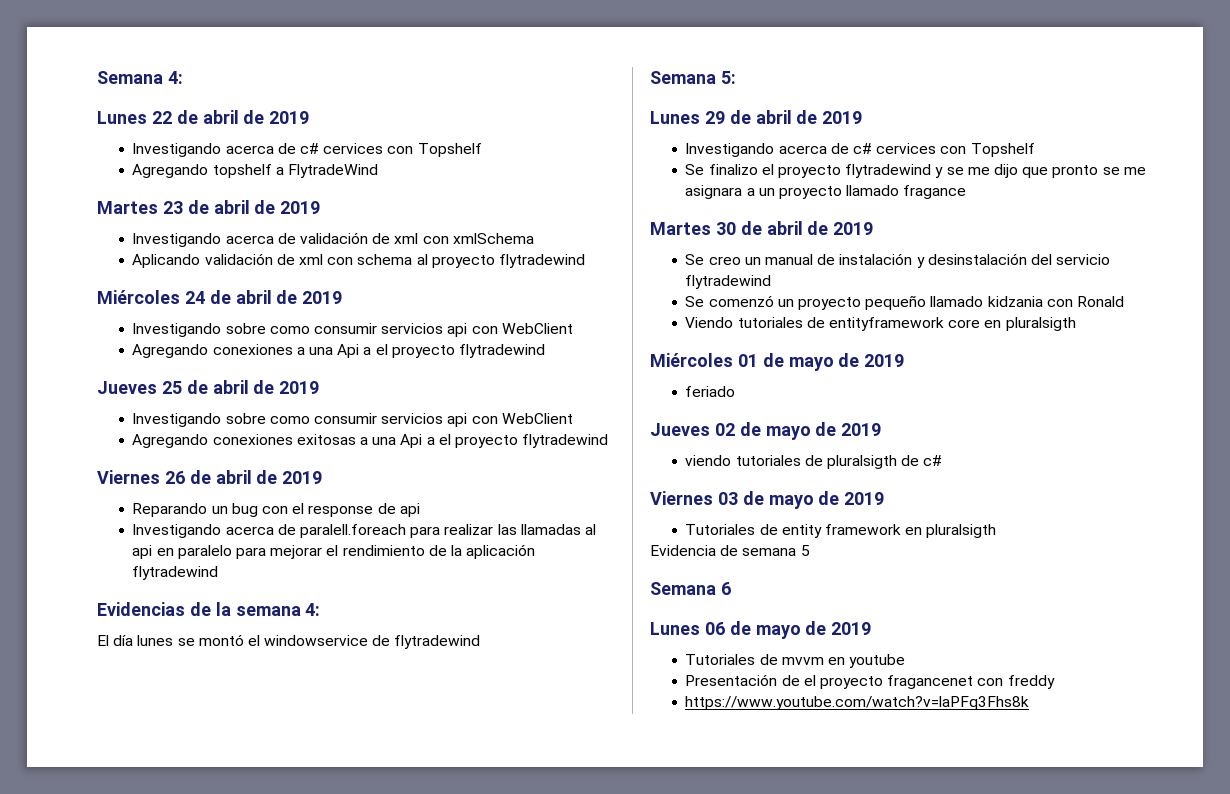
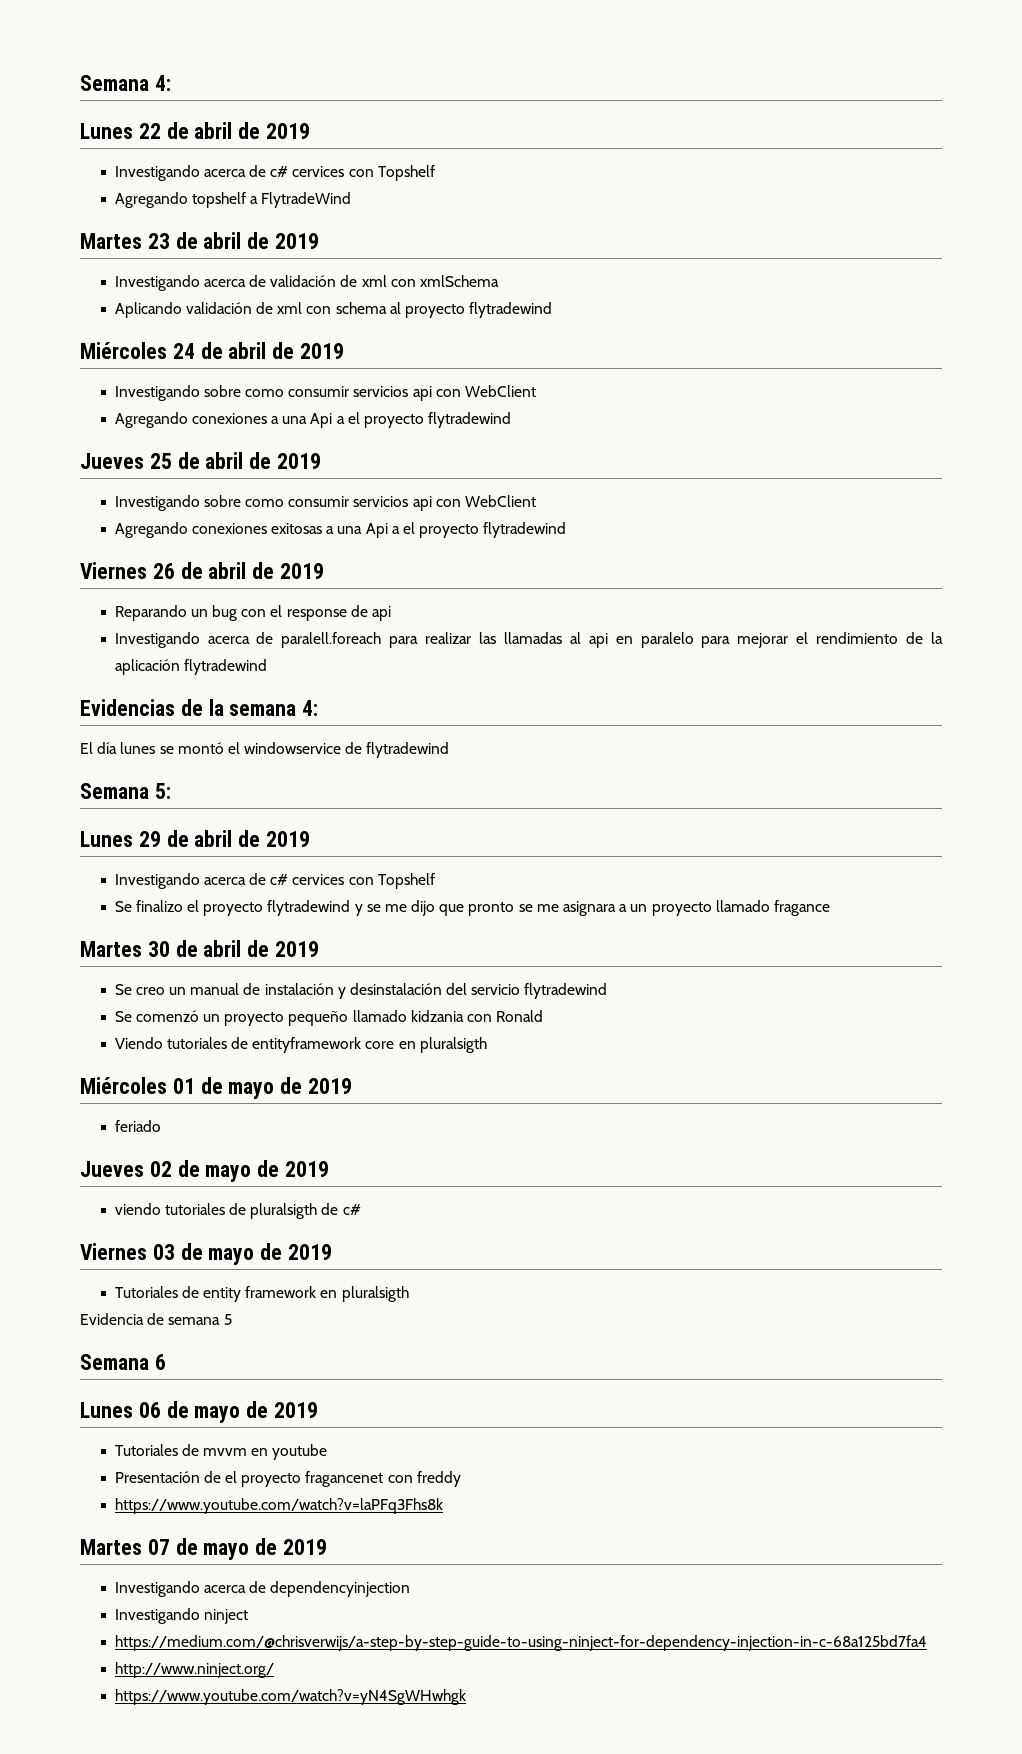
+ Martes 07 de mayo de 2019
+ Investigando acerca de dependencyinjection
+ Investigando ninject
+ https://medium.com/@chrisverwijs/a-step-by-step-guide-to-using-ninject-for-dependency-injection-in-c-68a125bd7fa4
+ http://www.ninject.org/
+ https://www.youtube.com/watch?v=yN4SgWHwhgk

